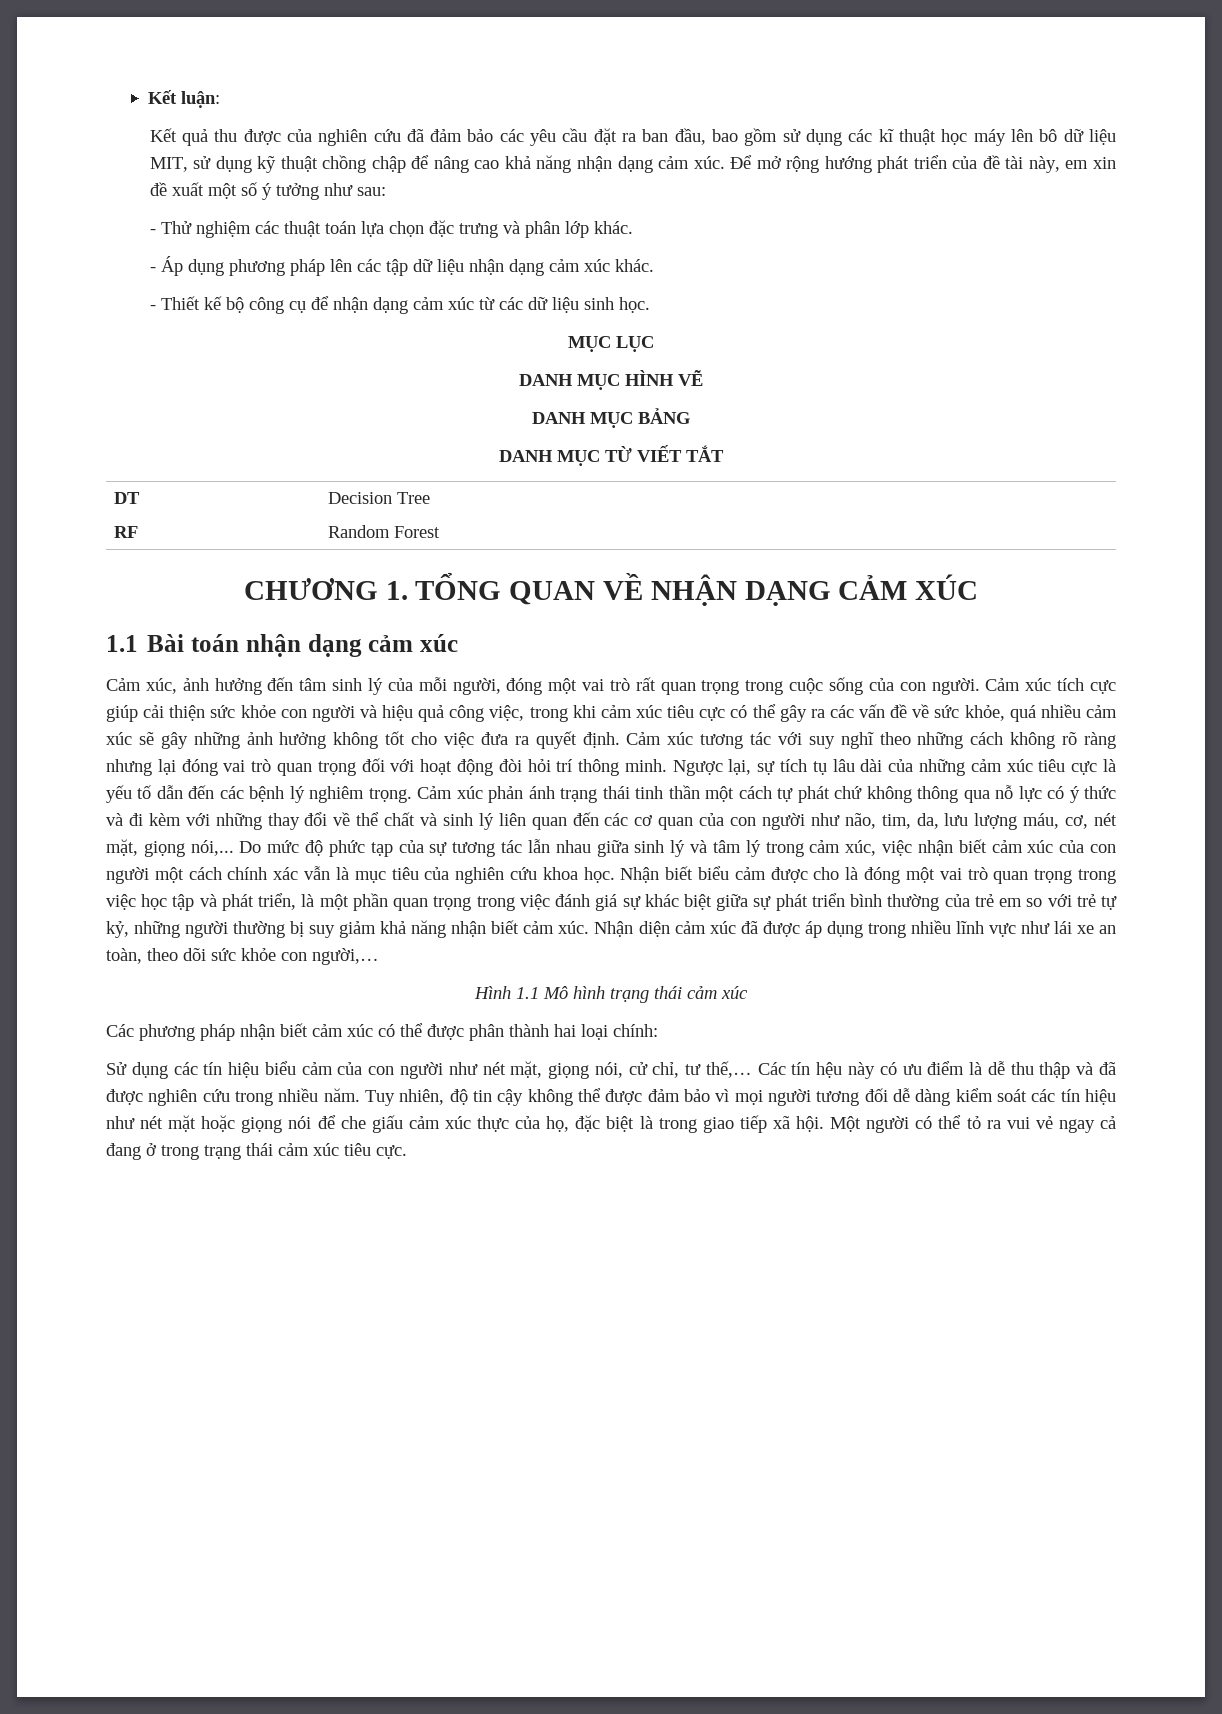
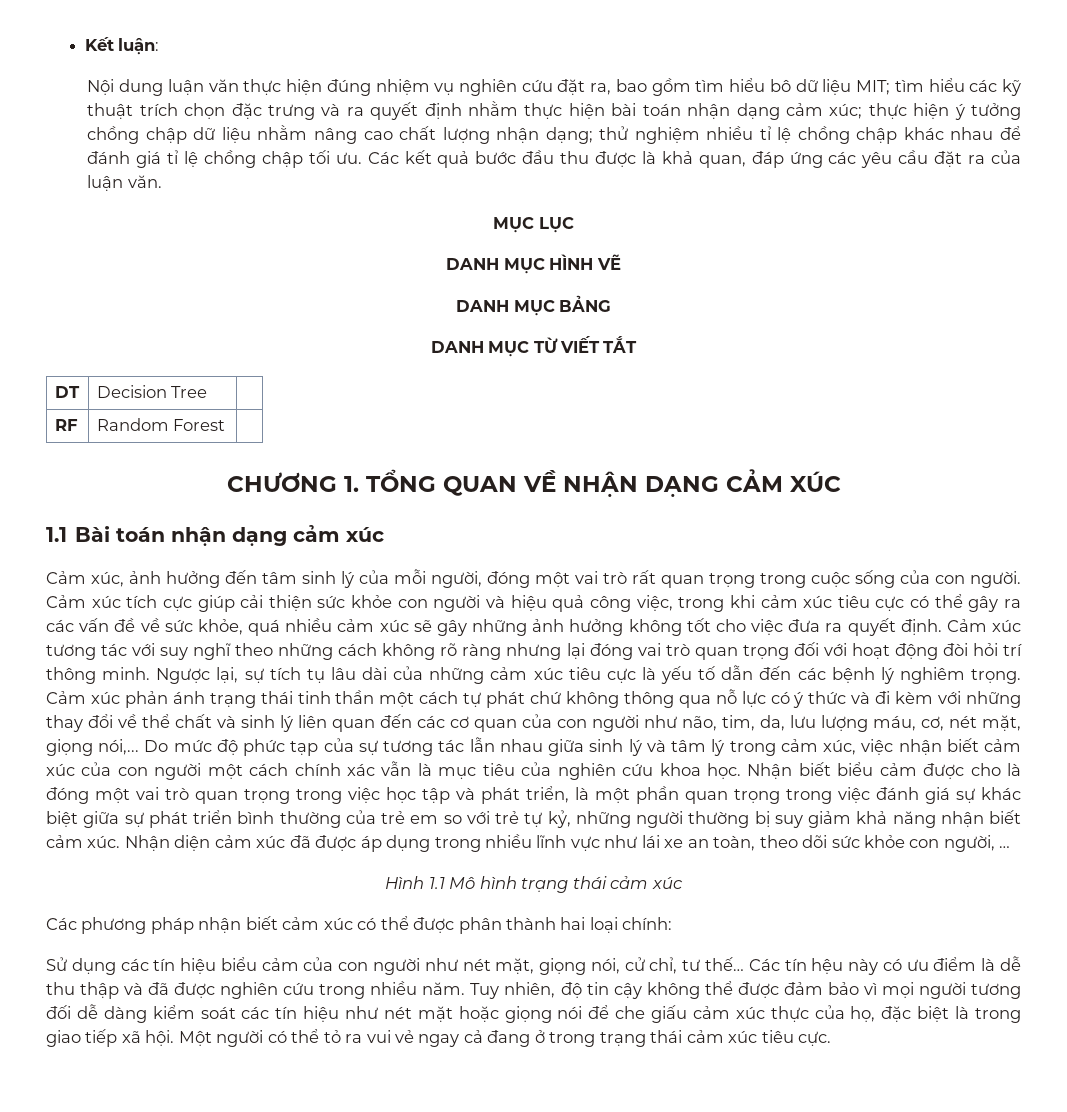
- Kết quả thu được của nghiên cứu đã đảm bảo các yêu cầu đặt ra ban đầu, bao gồm sử dụng các kĩ thuật học máy lên bô dữ liệu MIT, sử dụng kỹ thuật chồng chập để nâng cao khả năng nhận dạng cảm xúc. Để mở rộng hướng phát triển của đề tài này, em xin đề xuất một số ý tưởng như sau:
- - Thử nghiệm các thuật toán lựa chọn đặc trưng và phân lớp khác.
- - Áp dụng phương pháp lên các tập dữ liệu nhận dạng cảm xúc khác.
- - Thiết kế bộ công cụ để nhận dạng cảm xúc từ các dữ liệu sinh học.
+ Nội dung luận văn thực hiện đúng nhiệm vụ nghiên cứu đặt ra, bao gồm tìm hiểu bô dữ liệu MIT; tìm hiểu các kỹ thuật trích chọn đặc trưng và ra quyết định nhằm thực hiện bài toán nhận dạng cảm xúc; thực hiện ý tưởng chồng chập dữ liệu nhằm nâng cao chất lượng nhận dạng; thử nghiệm nhiều tỉ lệ chồng chập khác nhau để đánh giá tỉ lệ chồng chập tối ưu. Các kết quả bước đầu thu được là khả quan, đáp ứng các yêu cầu đặt ra của luận văn.
- Nhận diện cảm xúc đã được áp dụng trong nhiều lĩnh vực như lái xe an toàn, theo dõi sức khỏe con người,…
+ Nhận diện cảm xúc đã được áp dụng trong nhiều lĩnh vực như lái xe an toàn, theo dõi sức khỏe con người, …
- Sử dụng các tín hiệu biểu cảm của con người như nét mặt, giọng nói, cử chỉ, tư thế,…
+ Sử dụng các tín hiệu biểu cảm của con người như nét mặt, giọng nói, cử chỉ, tư thế…

